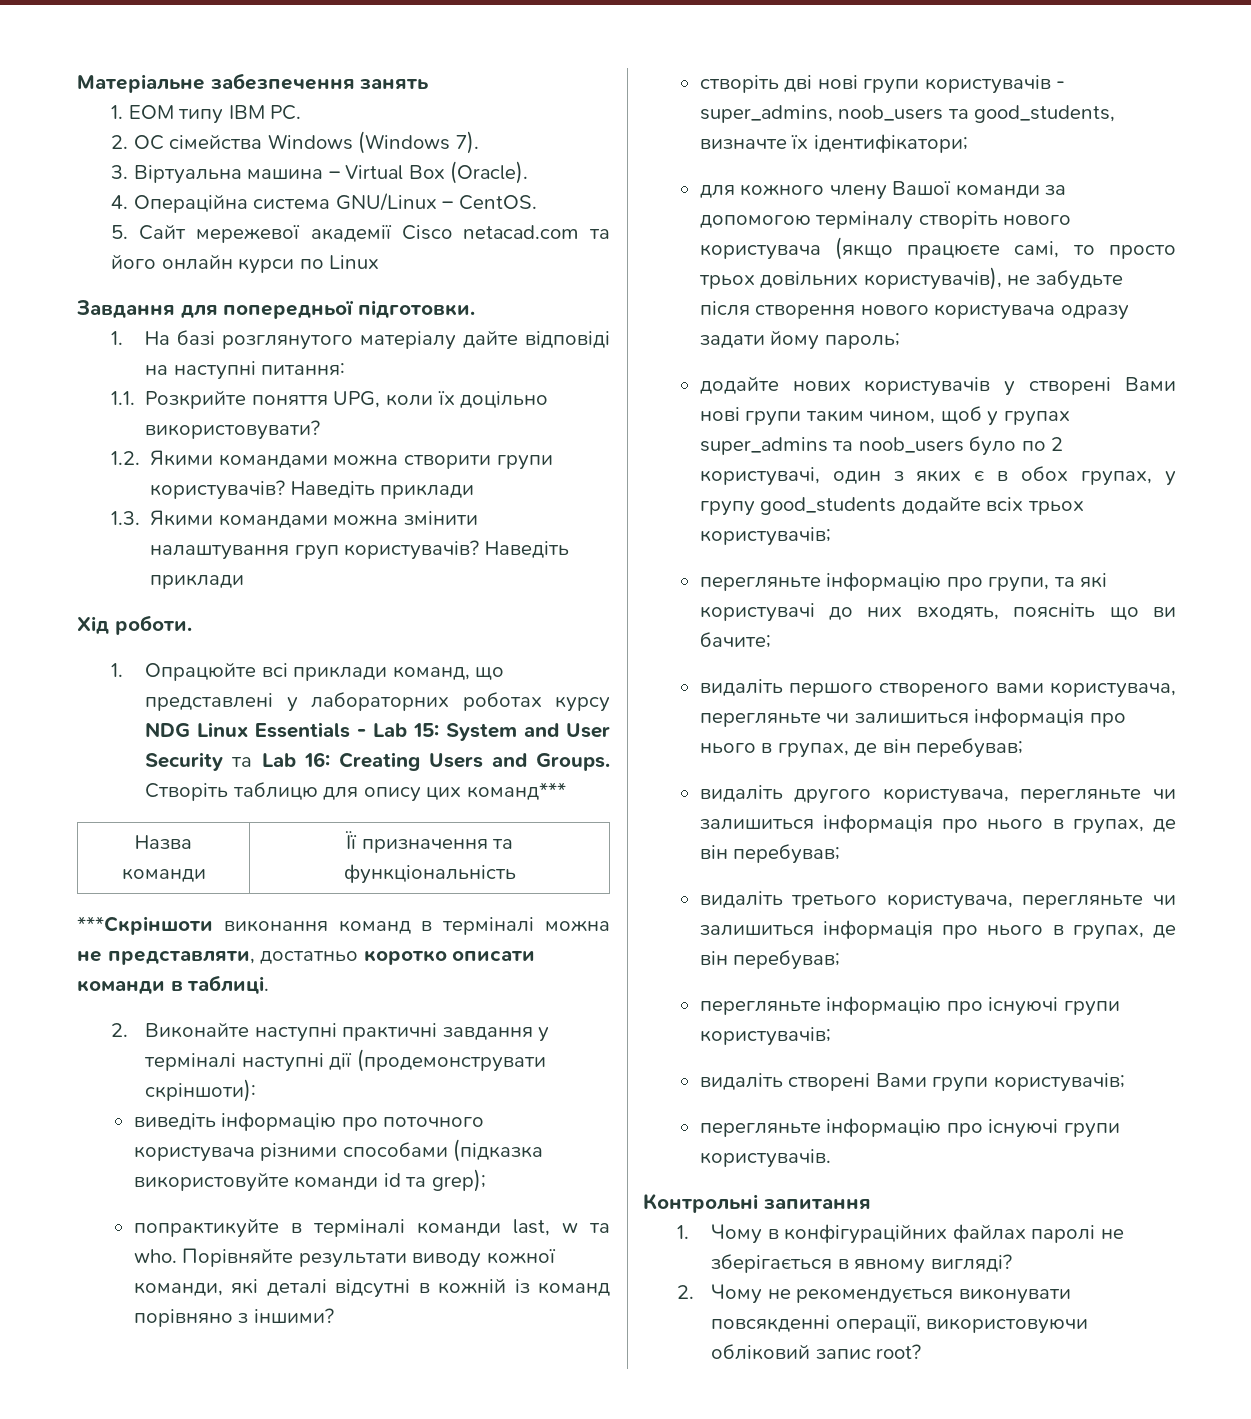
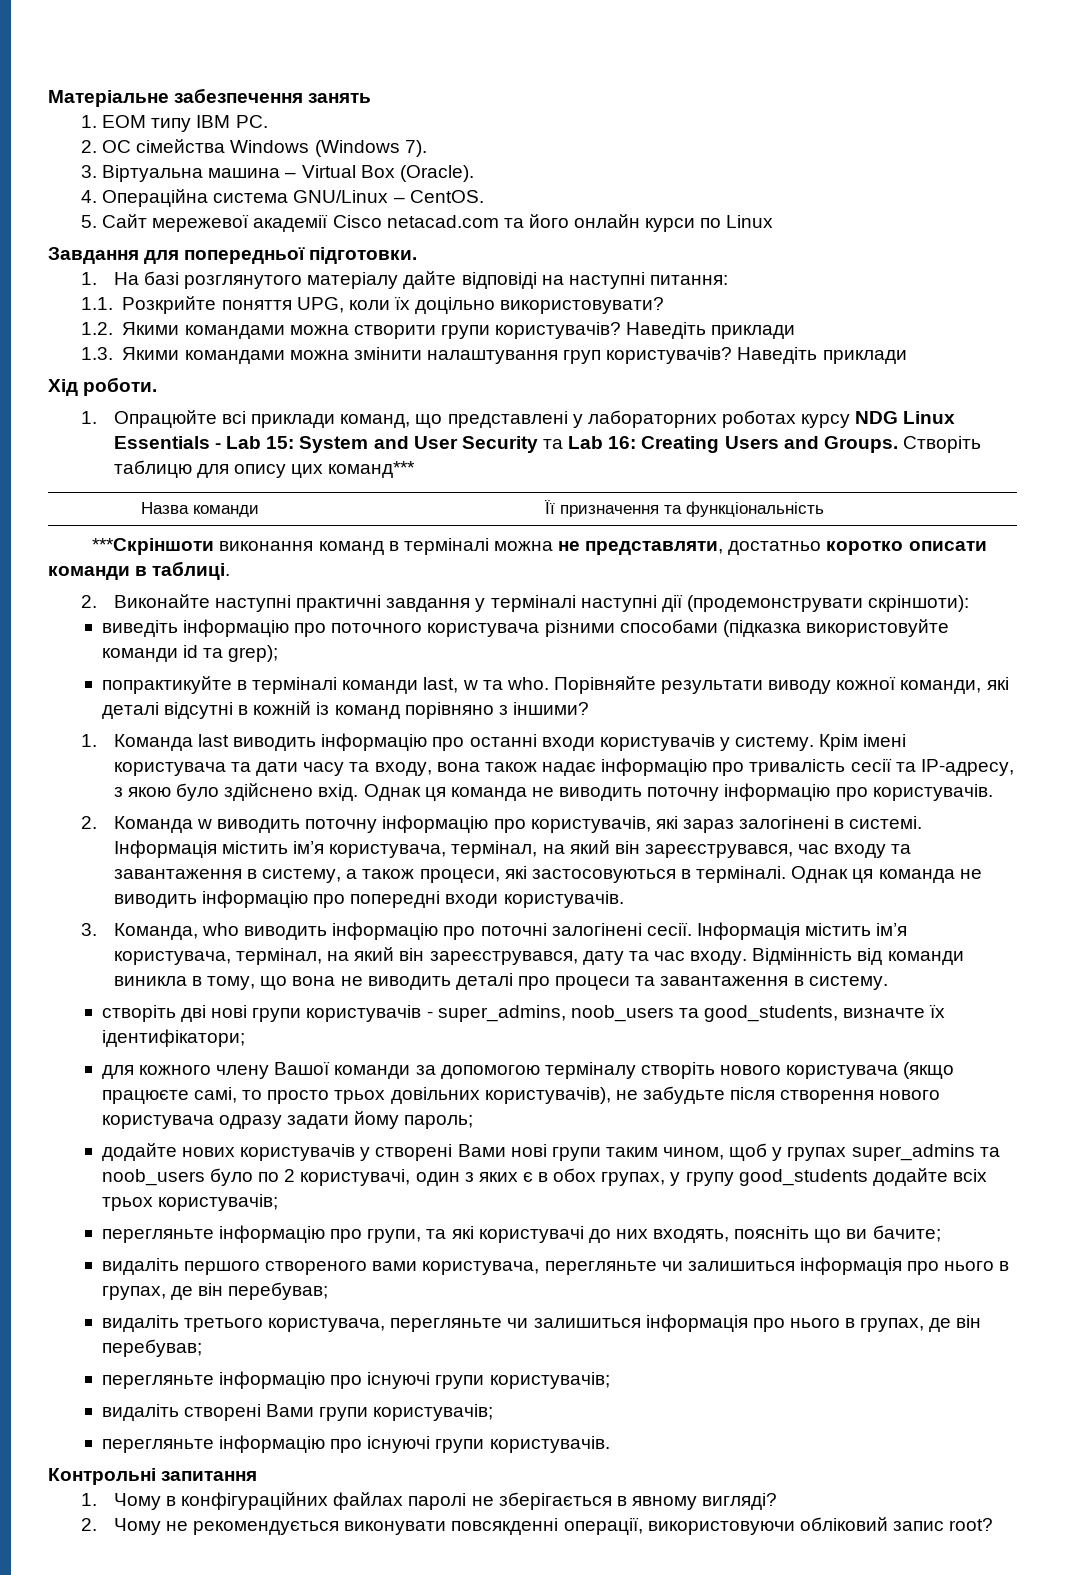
+ 1. Команда last виводить інформацію про останні входи користувачів у систему. Крім імені користувача та дати часу та входу, вона також надає інформацію про тривалість сесії та IP-адресу, з якою було здійснено вхід. Однак ця команда не виводить поточну інформацію про користувачів.
+ 2. Команда w виводить поточну інформацію про користувачів, які зараз залогінені в системі. Інформація містить ім’я користувача, термінал, на який він зареєструвався, час входу та завантаження в систему, а також процеси, які застосовуються в терміналі. Однак ця команда не виводить інформацію про попередні входи користувачів.
+ 3. Команда, who виводить інформацію про поточні залогінені сесії. Інформація містить ім’я користувача, термінал, на який він зареєструвався, дату та час входу. Відмінність від команди виникла в тому, що вона не виводить деталі про процеси та завантаження в систему.
- видаліть другого користувача, перегляньте чи залишиться інформація про нього в групах, де він перебував;

